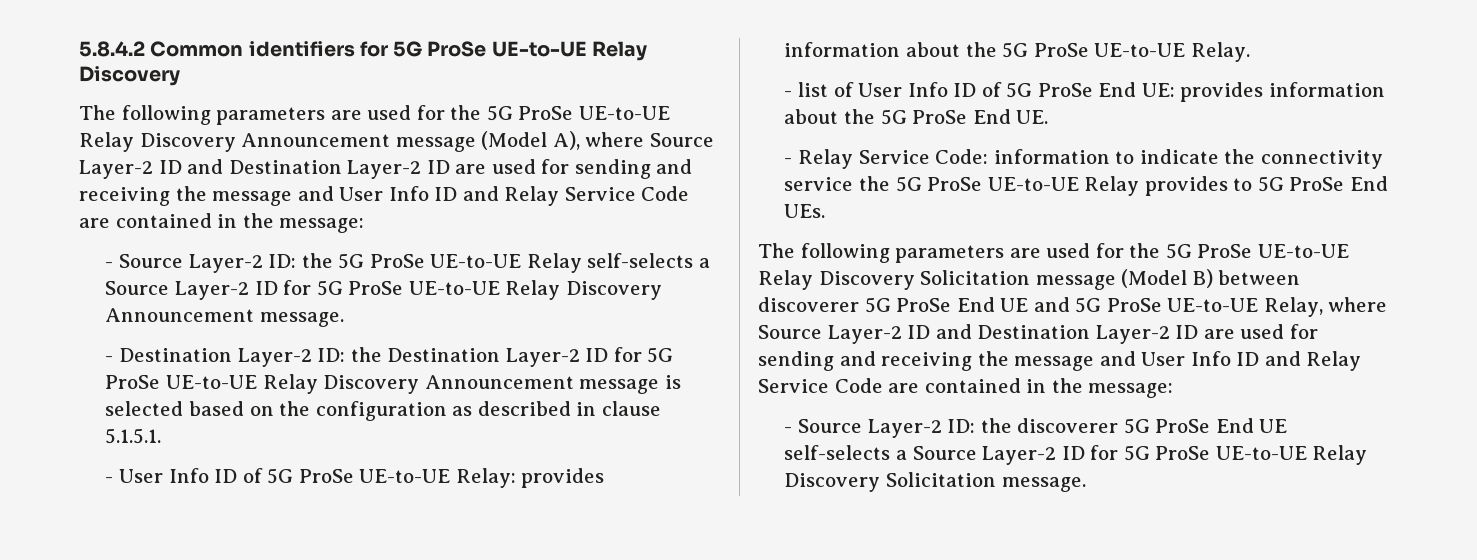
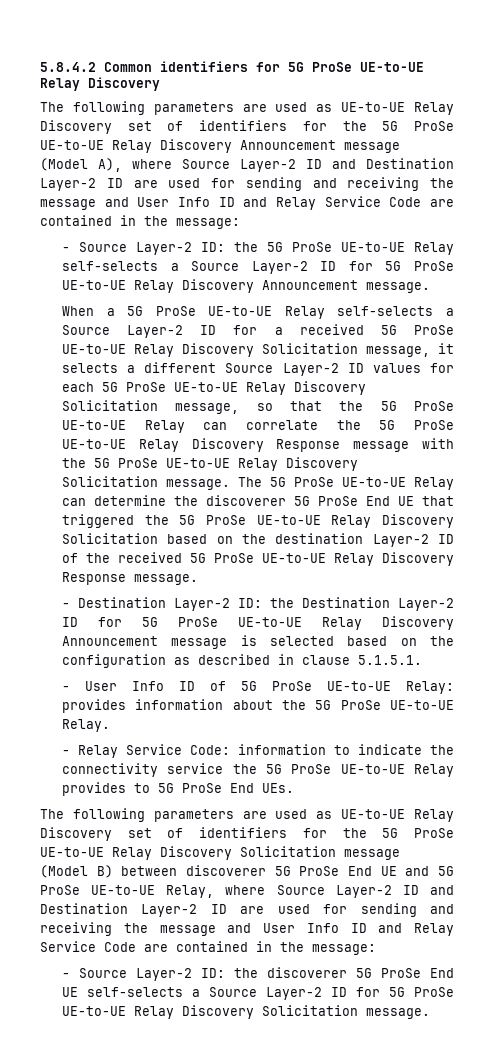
- The following parameters are used for the 5G ProSe UE-to-UE Relay Discovery Announcement message (Model A), where Source Layer-2 ID and Destination Layer-2 ID are used for sending and receiving the message and User Info ID and Relay Service Code are contained in the message:
+ The following parameters are used as UE-to-UE Relay Discovery set of identifiers for the 5G ProSe UE-to-UE Relay Discovery Announcement message (Model A), where Source Layer-2 ID and Destination Layer-2 ID are used for sending and receiving the message and User Info ID and Relay Service Code are contained in the message:
+ When a 5G ProSe UE-to-UE Relay self-selects a Source Layer-2 ID for a received 5G ProSe UE-to-UE Relay Discovery Solicitation message, it selects a different Source Layer-2 ID values for each 5G ProSe UE-to-UE Relay Discovery Solicitation message, so that the 5G ProSe UE-to-UE Relay can correlate the 5G ProSe UE-to-UE Relay Discovery Response message with the 5G ProSe UE-to-UE Relay Discovery Solicitation message. The 5G ProSe UE-to-UE Relay can determine the discoverer 5G ProSe End UE that triggered the 5G ProSe UE-to-UE Relay Discovery Solicitation based on the destination Layer-2 ID of the received 5G ProSe UE-to-UE Relay Discovery Response message.
- - list of User Info ID of 5G ProSe End UE: provides information about the 5G ProSe End UE.
- The following parameters are used for the 5G ProSe UE-to-UE Relay Discovery Solicitation message (Model B) between discoverer 5G ProSe End UE and 5G ProSe UE-to-UE Relay, where Source Layer-2 ID and Destination Layer-2 ID are used for sending and receiving the message and User Info ID and Relay Service Code are contained in the message:
+ The following parameters are used as UE-to-UE Relay Discovery set of identifiers for the 5G ProSe UE-to-UE Relay Discovery Solicitation message (Model B) between discoverer 5G ProSe End UE and 5G ProSe UE-to-UE Relay, where Source Layer-2 ID and Destination Layer-2 ID are used for sending and receiving the message and User Info ID and Relay Service Code are contained in the message:

